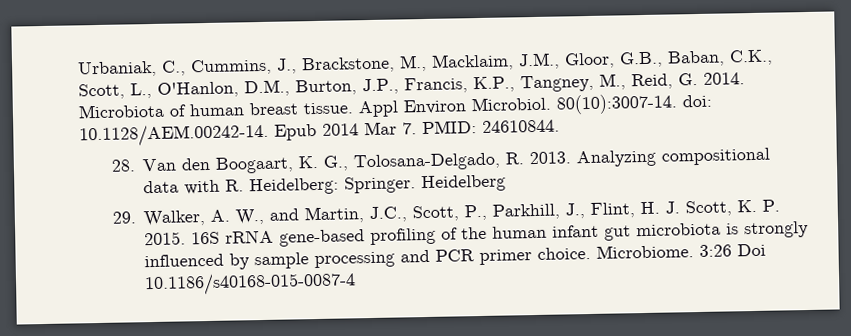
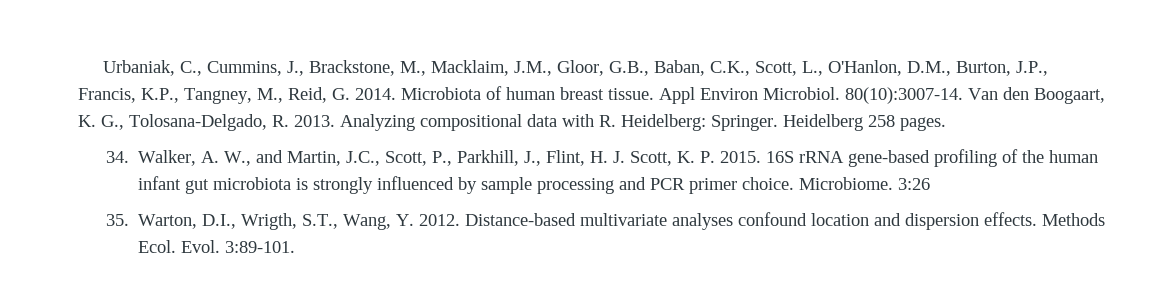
- 80(10):3007-14. doi: 10.1128/AEM.00242-14. Epub 2014 Mar 7. PMID: 24610844.
- 28. Van den Boogaart, K. G., Tolosana-Delgado, R. 2013.
+ 80(10):3007-14. Van den Boogaart, K. G., Tolosana-Delgado, R. 2013.
- Heidelberg
- 29. Walker, A. W., and Martin, J.C., Scott, P., Parkhill, J., Flint, H. J. Scott, K. P. 2015.
+ Heidelberg 258 pages.
+ 34. Walker, A. W., and Martin, J.C., Scott, P., Parkhill, J., Flint, H. J. Scott, K. P. 2015.
- 3:26 Doi 10.1186/s40168-015-0087-4
+ 3:26
+ 35. Warton, D.I., Wrigth, S.T., Wang, Y. 2012. Distance-based multivariate analyses confound location and dispersion effects. Methods Ecol. Evol. 3:89-101.

